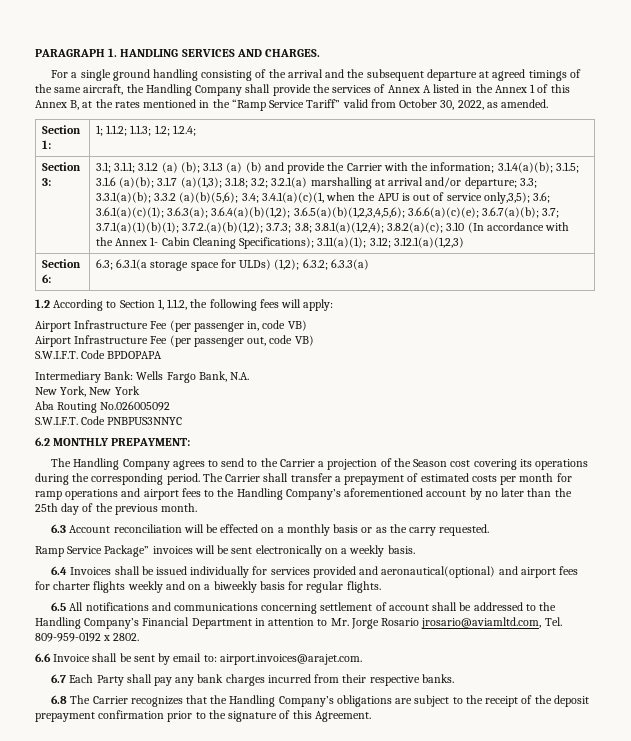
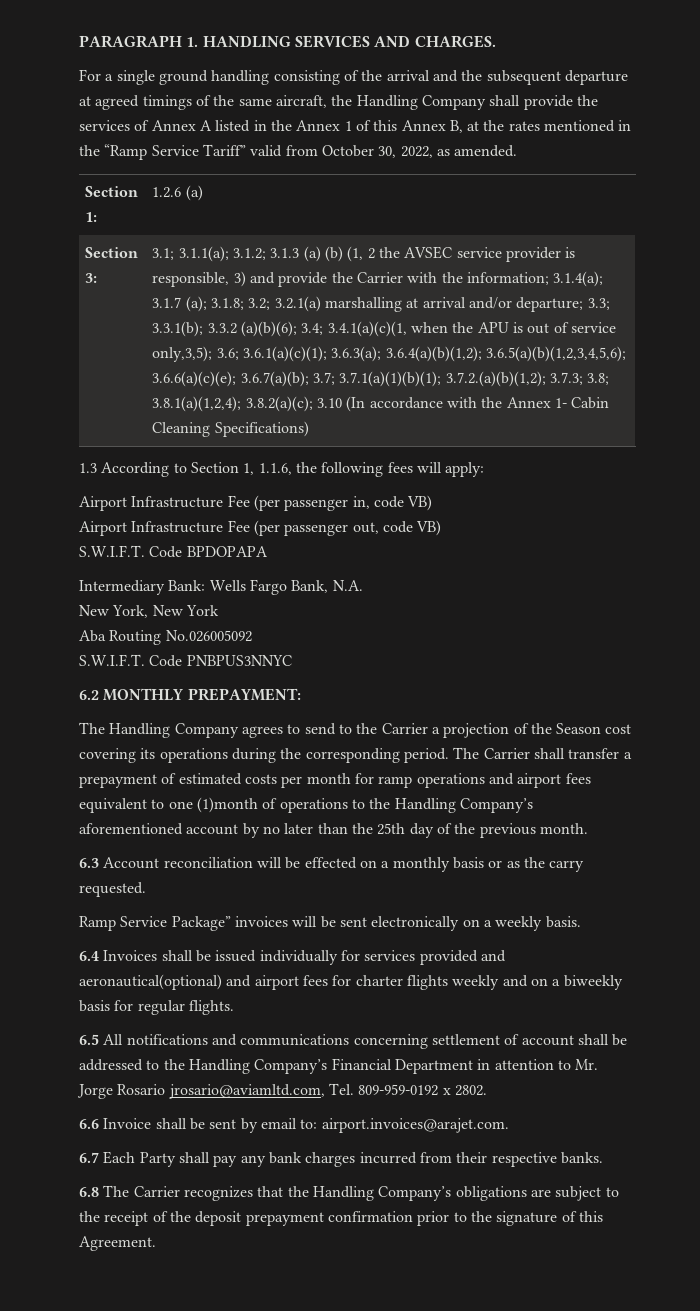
- Section 1: | 1; 1.1.2; 1.1.3; 1.2; 1.2.4;
- Section 3: | 3.1; 3.1.1; 3.1.2 (a) (b); 3.1.3 (a) (b) and provide the Carrier with the information; 3.1.4(a)(b); 3.1.5; 3.1.6 (a)(b); 3.1.7 (a)(1,3); 3.1.8; 3.2; 3.2.1(a) marshalling at arrival and/or departure; 3.3; 3.3.1(a)(b); 3.3.2 (a)(b)(5,6); 3.4; 3.4.1(a)(c)(1, when the APU is out of service only,3,5); 3.6; 3.6.1(a)(c)(1); 3.6.3(a); 3.6.4(a)(b)(1,2); 3.6.5(a)(b)(1,2,3,4,5,6); 3.6.6(a)(c)(e); 3.6.7(a)(b); 3.7; 3.7.1(a)(1)(b)(1); 3.7.2.(a)(b)(1,2); 3.7.3; 3.8; 3.8.1(a)(1,2,4); 3.8.2(a)(c); 3.10 (In accordance with the Annex 1- Cabin Cleaning Specifications); 3.11(a)(1); 3.12; 3.12.1(a)(1,2,3)
- Section 6: | 6.3; 6.3.1(a storage space for ULDs) (1,2); 6.3.2; 6.3.3(a)
- 1.2 According to Section 1, 1.1.2, the following fees will apply:
+ Section 1: | 1.2.6 (a)
+ Section 3: | 3.1; 3.1.1(a); 3.1.2; 3.1.3 (a) (b) (1, 2 the AVSEC service provider is responsible, 3) and provide the Carrier with the information; 3.1.4(a); 3.1.7 (a); 3.1.8; 3.2; 3.2.1(a) marshalling at arrival and/or departure; 3.3; 3.3.1(b); 3.3.2 (a)(b)(6); 3.4; 3.4.1(a)(c)(1, when the APU is out of service only,3,5); 3.6; 3.6.1(a)(c)(1); 3.6.3(a); 3.6.4(a)(b)(1,2); 3.6.5(a)(b)(1,2,3,4,5,6); 3.6.6(a)(c)(e); 3.6.7(a)(b); 3.7; 3.7.1(a)(1)(b)(1); 3.7.2.(a)(b)(1,2); 3.7.3; 3.8; 3.8.1(a)(1,2,4); 3.8.2(a)(c); 3.10 (In accordance with the Annex 1- Cabin Cleaning Specifications)
+ 1.3 According to Section 1, 1.1.6, the following fees will apply:
- The Carrier shall transfer a prepayment of estimated costs per month for ramp operations and airport fees to the Handling Company’s aforementioned account by no later than the 25th day of the previous month.
+ The Carrier shall transfer a prepayment of estimated costs per month for ramp operations and airport fees equivalent to one (1)month of operations to the Handling Company’s aforementioned account by no later than the 25th day of the previous month.

